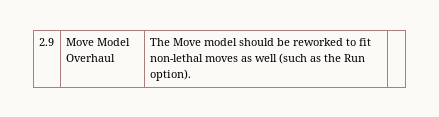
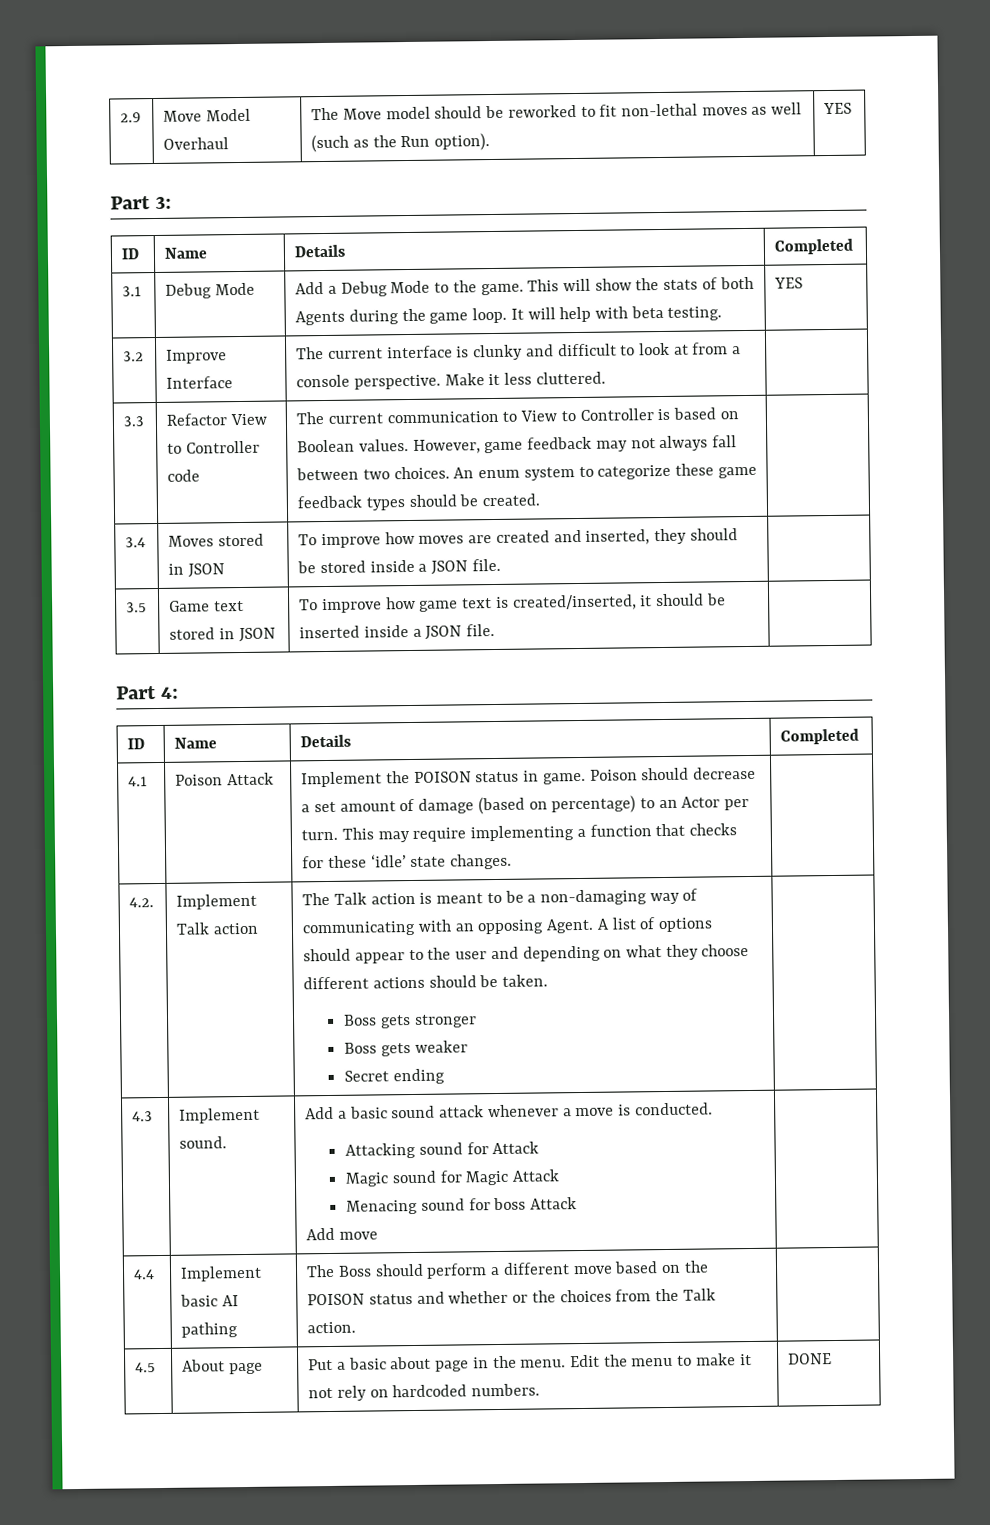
- 2.9 | Move Model Overhaul | The Move model should be reworked to fit non-lethal moves as well (such as the Run option). |
+ 2.9 | Move Model Overhaul | The Move model should be reworked to fit non-lethal moves as well (such as the Run option). | YES
+ Part 3:
+ ID | Name | Details | Completed
+ 3.1 | Debug Mode | Add a Debug Mode to the game. This will show the stats of both Agents during the game loop. It will help with beta testing. | YES
+ 3.2 | Improve Interface | The current interface is clunky and difficult to look at from a console perspective. Make it less cluttered. |
+ 3.3 | Refactor View to Controller code | The current communication to View to Controller is based on Boolean values. However, game feedback may not always fall between two choices. An enum system to categorize these game feedback types should be created. |
+ 3.4 | Moves stored in JSON | To improve how moves are created and inserted, they should be stored inside a JSON file. |
+ 3.5 | Game text stored in JSON | To improve how game text is created/inserted, it should be inserted inside a JSON file. |
+ Part 4:
+ ID | Name | Details | Completed
+ 4.1 | Poison Attack | Implement the POISON status in game. Poison should decrease a set amount of damage (based on percentage) to an Actor per turn. This may require implementing a function that checks for these ‘idle’ state changes. |
+ 4.2. | Implement Talk action | The Talk action is meant to be a non-damaging way of communicating with an opposing Agent. A list of options should appear to the user and depending on what they choose different actions should be taken.
+ Boss gets stronger
+ Boss gets weaker
+ Secret ending |
+ 4.3 | Implement sound. | Add a basic sound attack whenever a move is conducted.
+ Attacking sound for Attack
+ Magic sound for Magic Attack
+ Menacing sound for boss Attack
+ Add move |
+ 4.4 | Implement basic AI pathing | The Boss should perform a different move based on the POISON status and whether or the choices from the Talk action. |
+ 4.5 | About page | Put a basic about page in the menu. Edit the menu to make it not rely on hardcoded numbers. | DONE

